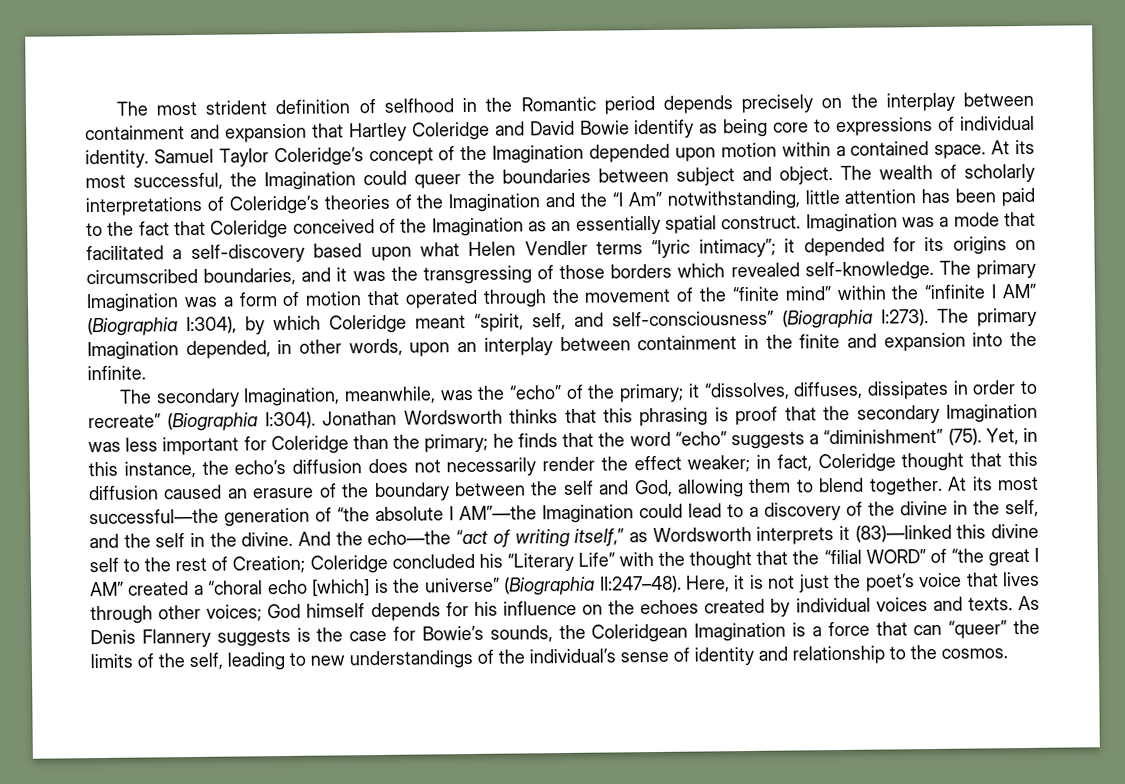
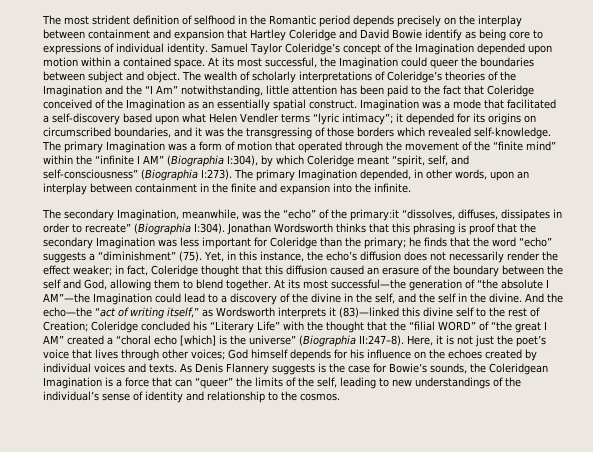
- The secondary Imagination, meanwhile, was the “echo” of the primary; it “dissolves, diffuses, dissipates in order to recreate” (Biographia I:304).
+ The secondary Imagination, meanwhile, was the “echo” of the primary:it “dissolves, diffuses, dissipates in order to recreate” (Biographia I:304).
- And the echo—the “act of writing itself,” as Wordsworth interprets it (83)—linked this divine self to the rest of Creation; Coleridge concluded his “Literary Life” with the thought that the “filial WORD” of “the great I AM” created a “choral echo [which] is the universe” (Biographia II:247–48).
+ And the echo—the “act of writing itself,” as Wordsworth interprets it (83)—linked this divine self to the rest of Creation; Coleridge concluded his “Literary Life” with the thought that the “filial WORD” of “the great I AM” created a “choral echo [which] is the universe” (Biographia II:247–8).

